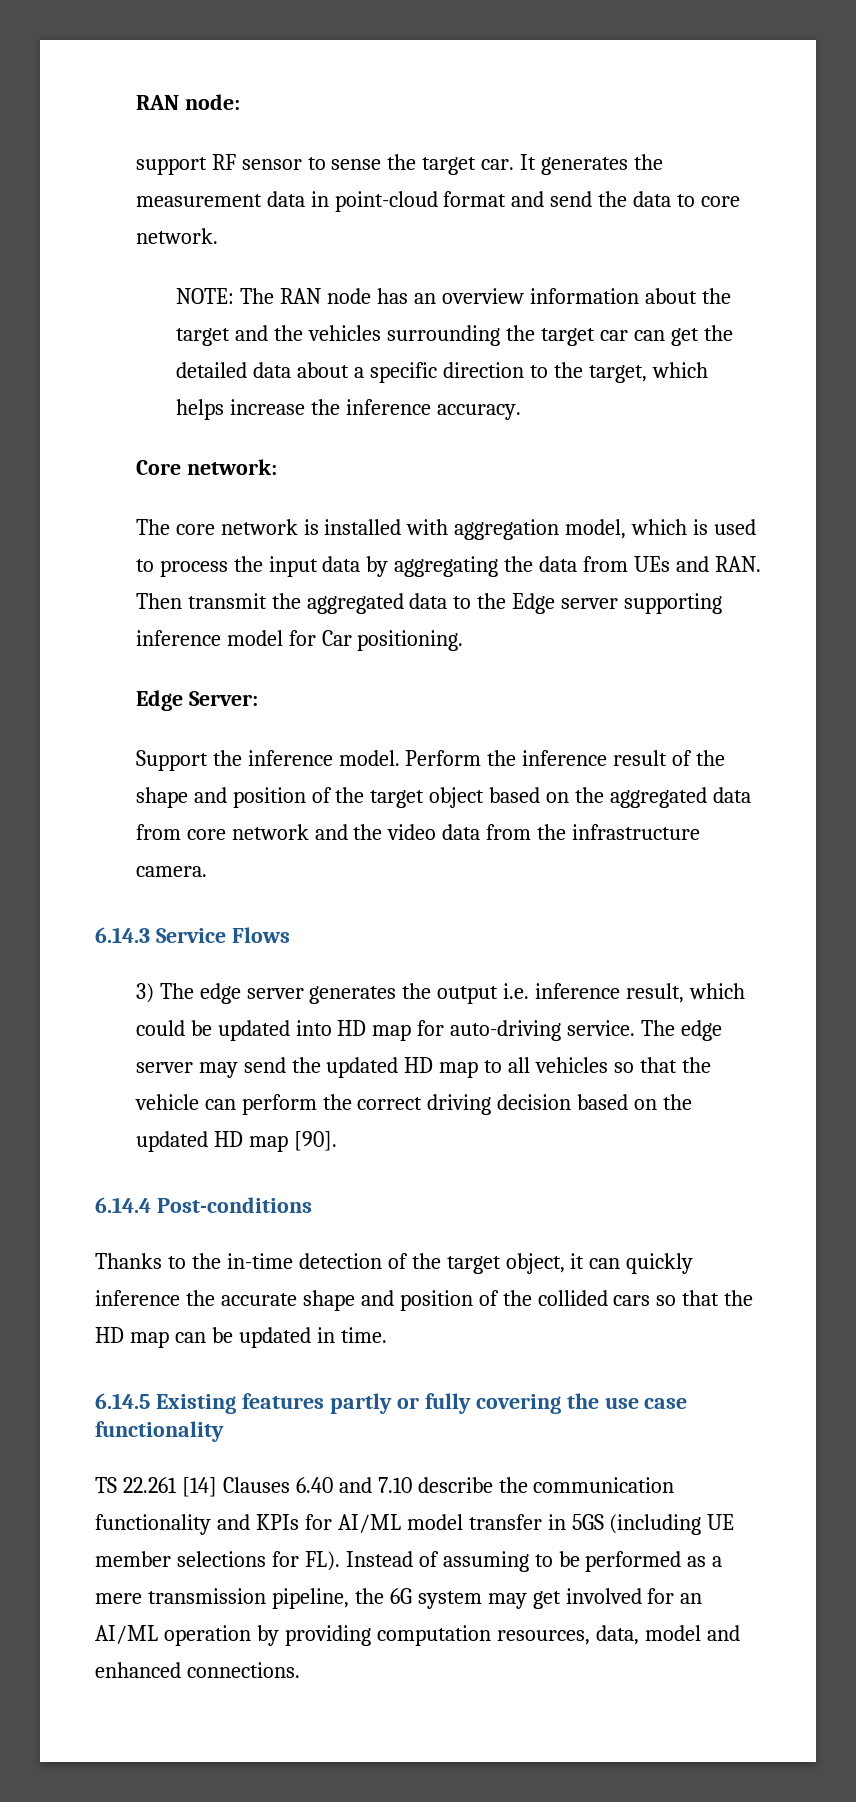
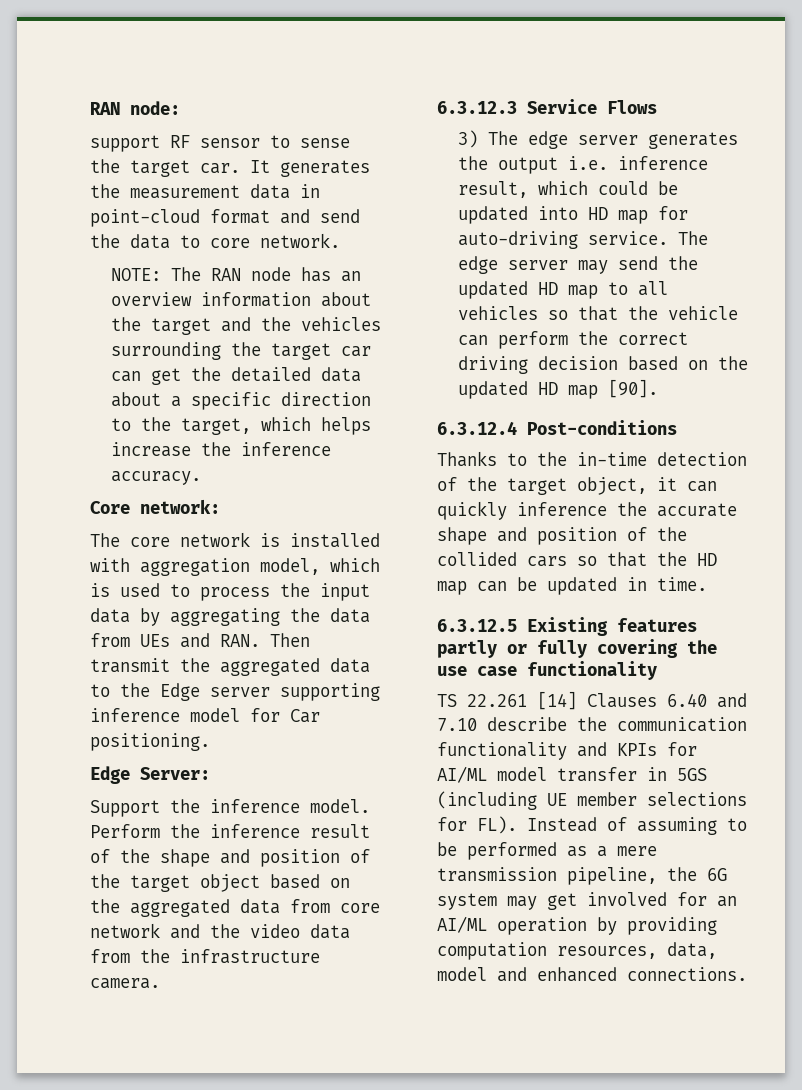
- 6.14.3 Service Flows
+ 6.3.12.3 Service Flows
- 6.14.4 Post-conditions
+ 6.3.12.4 Post-conditions
- 6.14.5 Existing features partly or fully covering the use case functionality
+ 6.3.12.5 Existing features partly or fully covering the use case functionality

